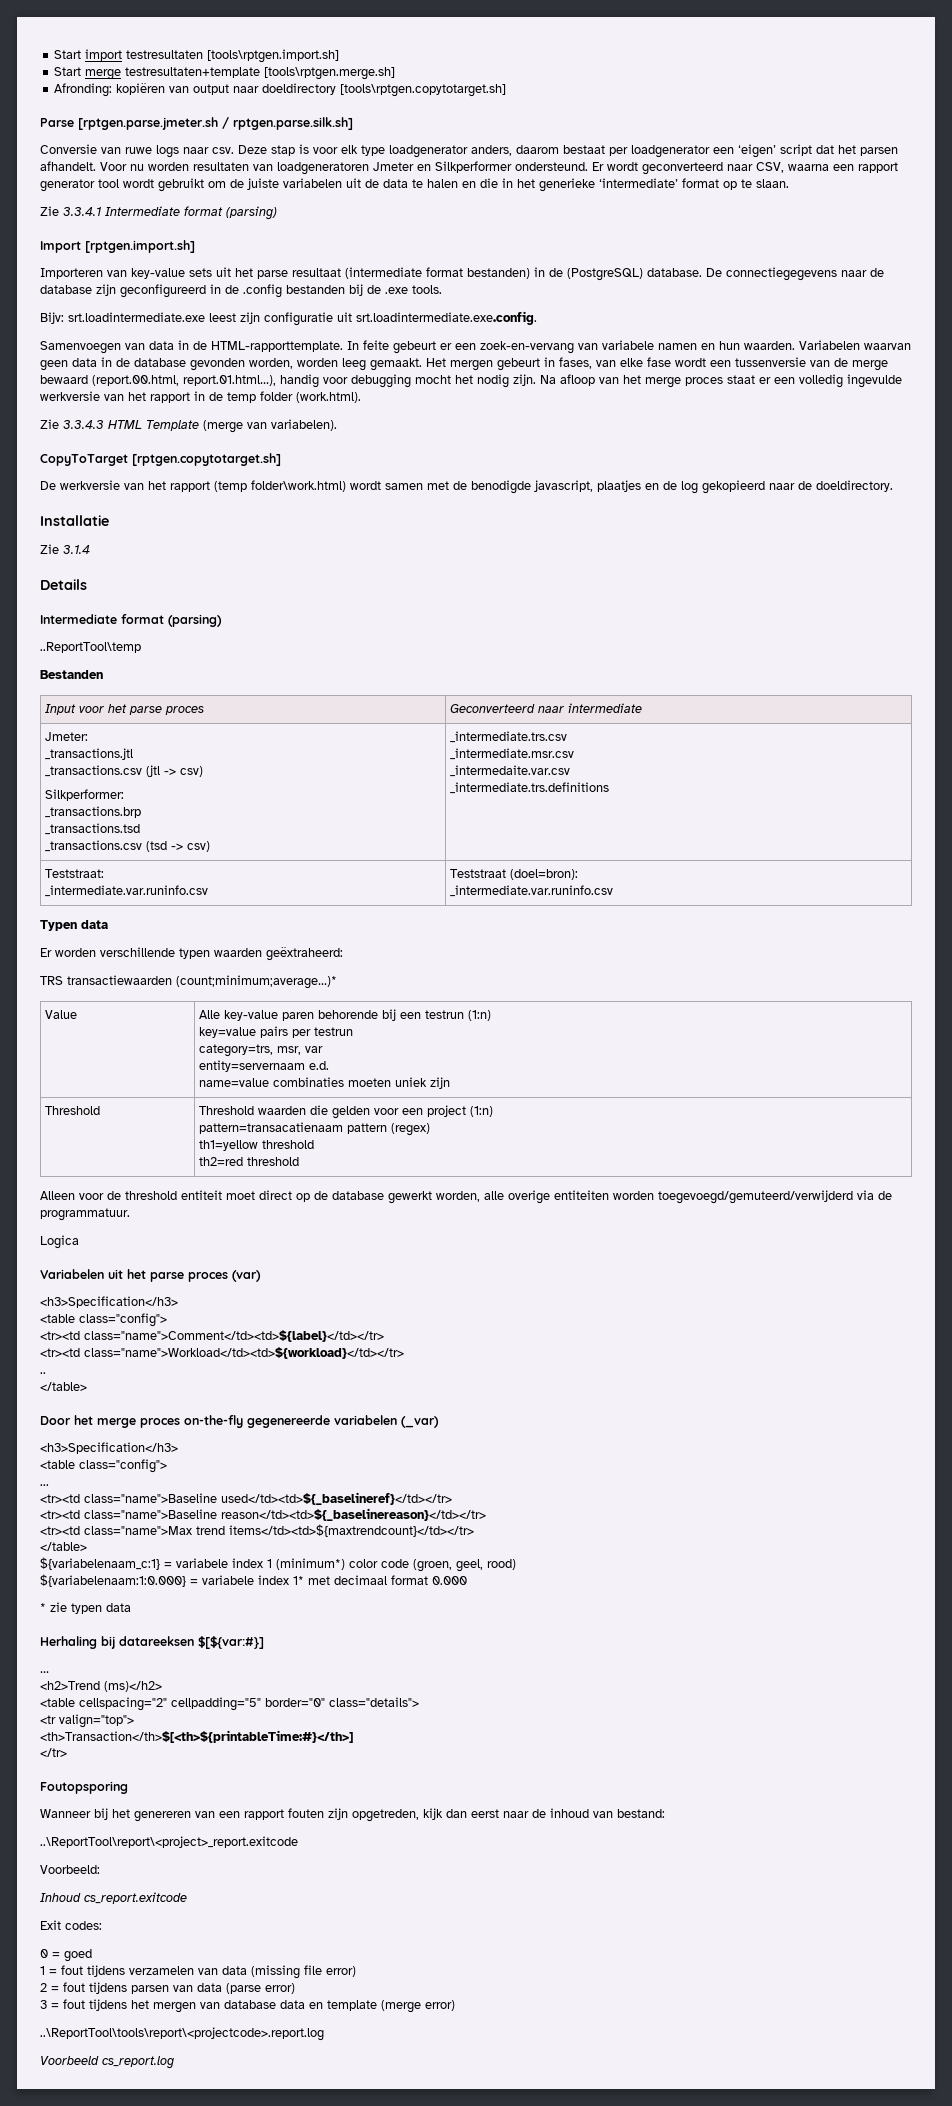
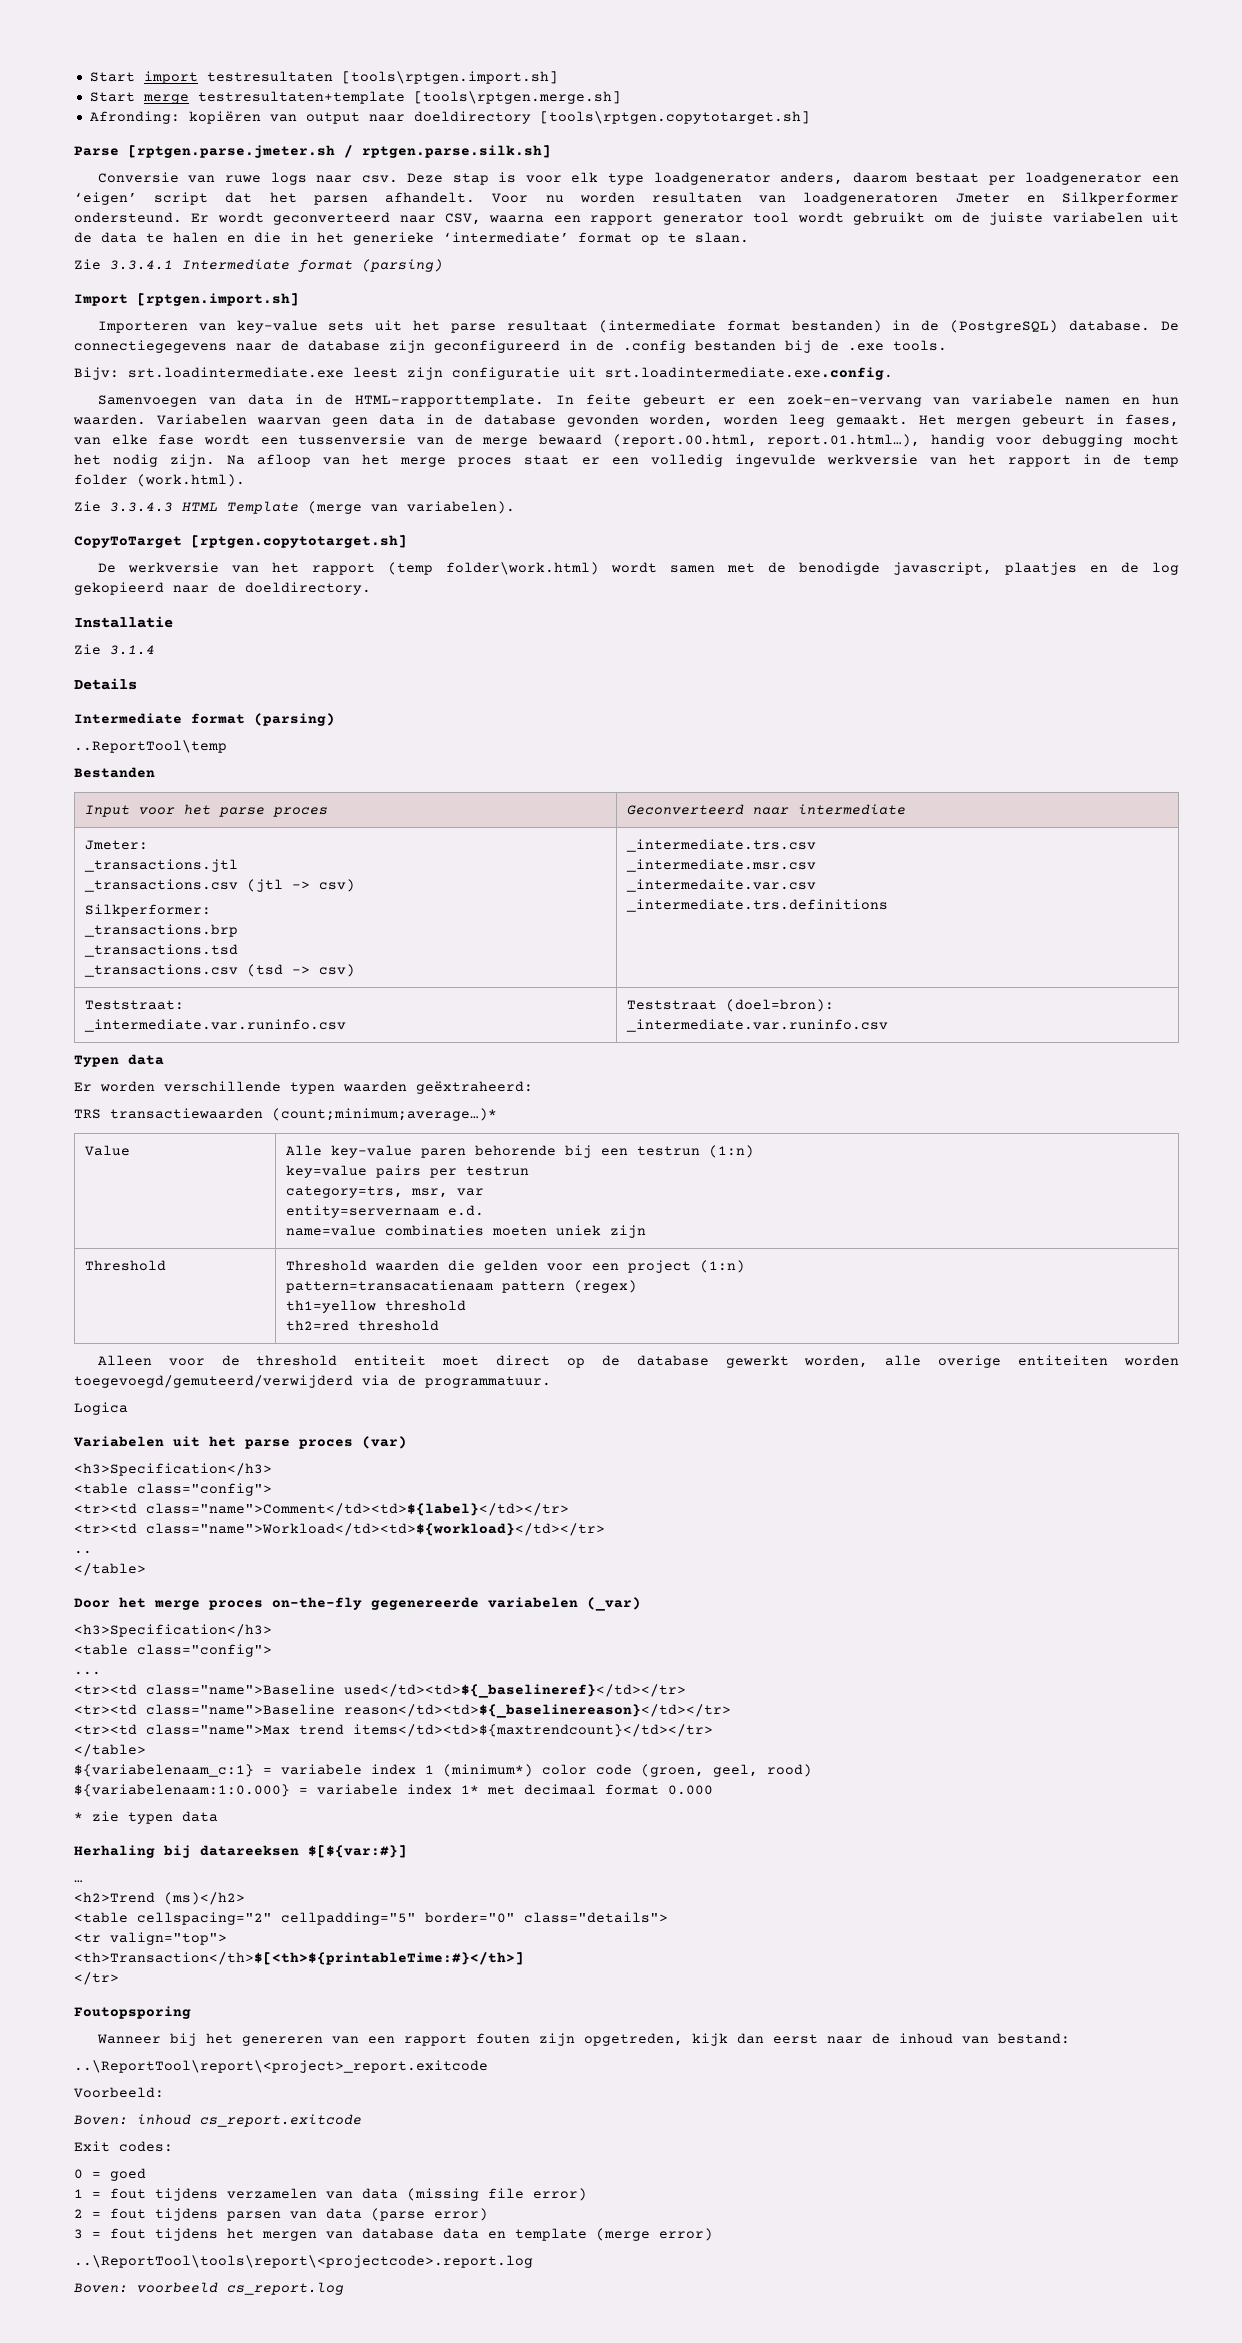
- Inhoud cs_report.exitcode
+ Boven: inhoud cs_report.exitcode
- Voorbeeld cs_report.log
+ Boven: voorbeeld cs_report.log

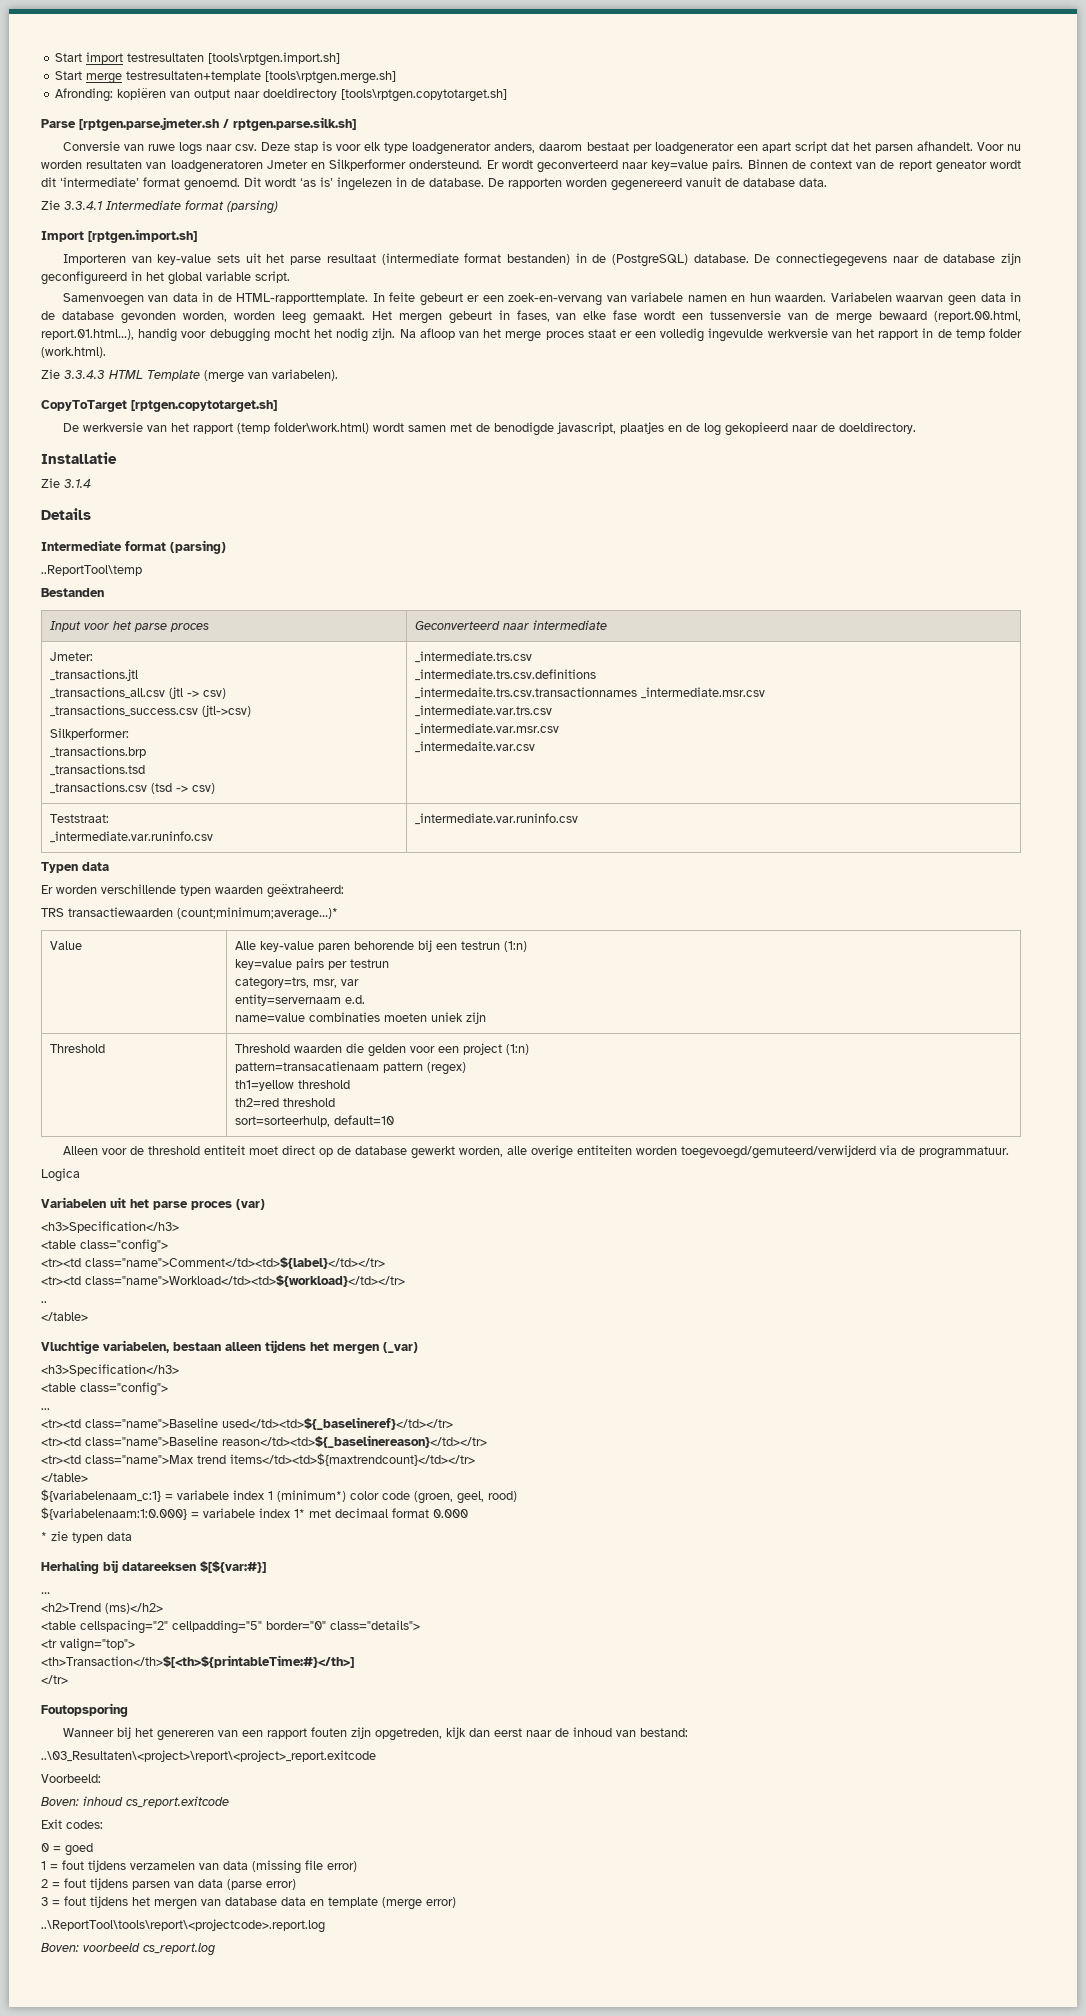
- Deze stap is voor elk type loadgenerator anders, daarom bestaat per loadgenerator een ‘eigen’ script dat het parsen afhandelt.
+ Deze stap is voor elk type loadgenerator anders, daarom bestaat per loadgenerator een apart script dat het parsen afhandelt.
- Er wordt geconverteerd naar CSV, waarna een rapport generator tool wordt gebruikt om de juiste variabelen uit de data te halen en die in het generieke ‘intermediate’ format op te slaan.
+ Er wordt geconverteerd naar key=value pairs. Binnen de context van de report geneator wordt dit ‘intermediate’ format genoemd. Dit wordt ‘as is’ ingelezen in de database. De rapporten worden gegenereerd vanuit de database data.
- De connectiegegevens naar de database zijn geconfigureerd in de .config bestanden bij de .exe tools.
- Bijv: srt.loadintermediate.exe leest zijn configuratie uit srt.loadintermediate.exe.config.
+ De connectiegegevens naar de database zijn geconfigureerd in het global variable script.
  Jmeter:
  _transactions.jtl
- _transactions.csv (jtl -> csv)
+ _transactions_all.csv (jtl -> csv)
+ _transactions_success.csv (jtl->csv)
  Silkperformer:
  _transactions.brp
  _transactions.tsd
  _transactions.csv (tsd -> csv) | _intermediate.trs.csv
- _intermediate.msr.csv
+ _intermediate.trs.csv.definitions
+ _intermedaite.trs.csv.transactionnames _intermediate.msr.csv
+ _intermediate.var.trs.csv
+ _intermediate.var.msr.csv
  _intermedaite.var.csv
- _intermediate.trs.definitions
  Teststraat:
- _intermediate.var.runinfo.csv | Teststraat (doel=bron):
- _intermediate.var.runinfo.csv
+ _intermediate.var.runinfo.csv | _intermediate.var.runinfo.csv
  Threshold | Threshold waarden die gelden voor een project (1:n)
  pattern=transacatienaam pattern (regex)
  th1=yellow threshold
  th2=red threshold
+ sort=sorteerhulp, default=10
- Door het merge proces on-the-fly gegenereerde variabelen (_var)
+ Vluchtige variabelen, bestaan alleen tijdens het mergen (_var)
- ..\ReportTool\report\<project>_report.exitcode
+ ..\03_Resultaten\<project>\report\<project>_report.exitcode

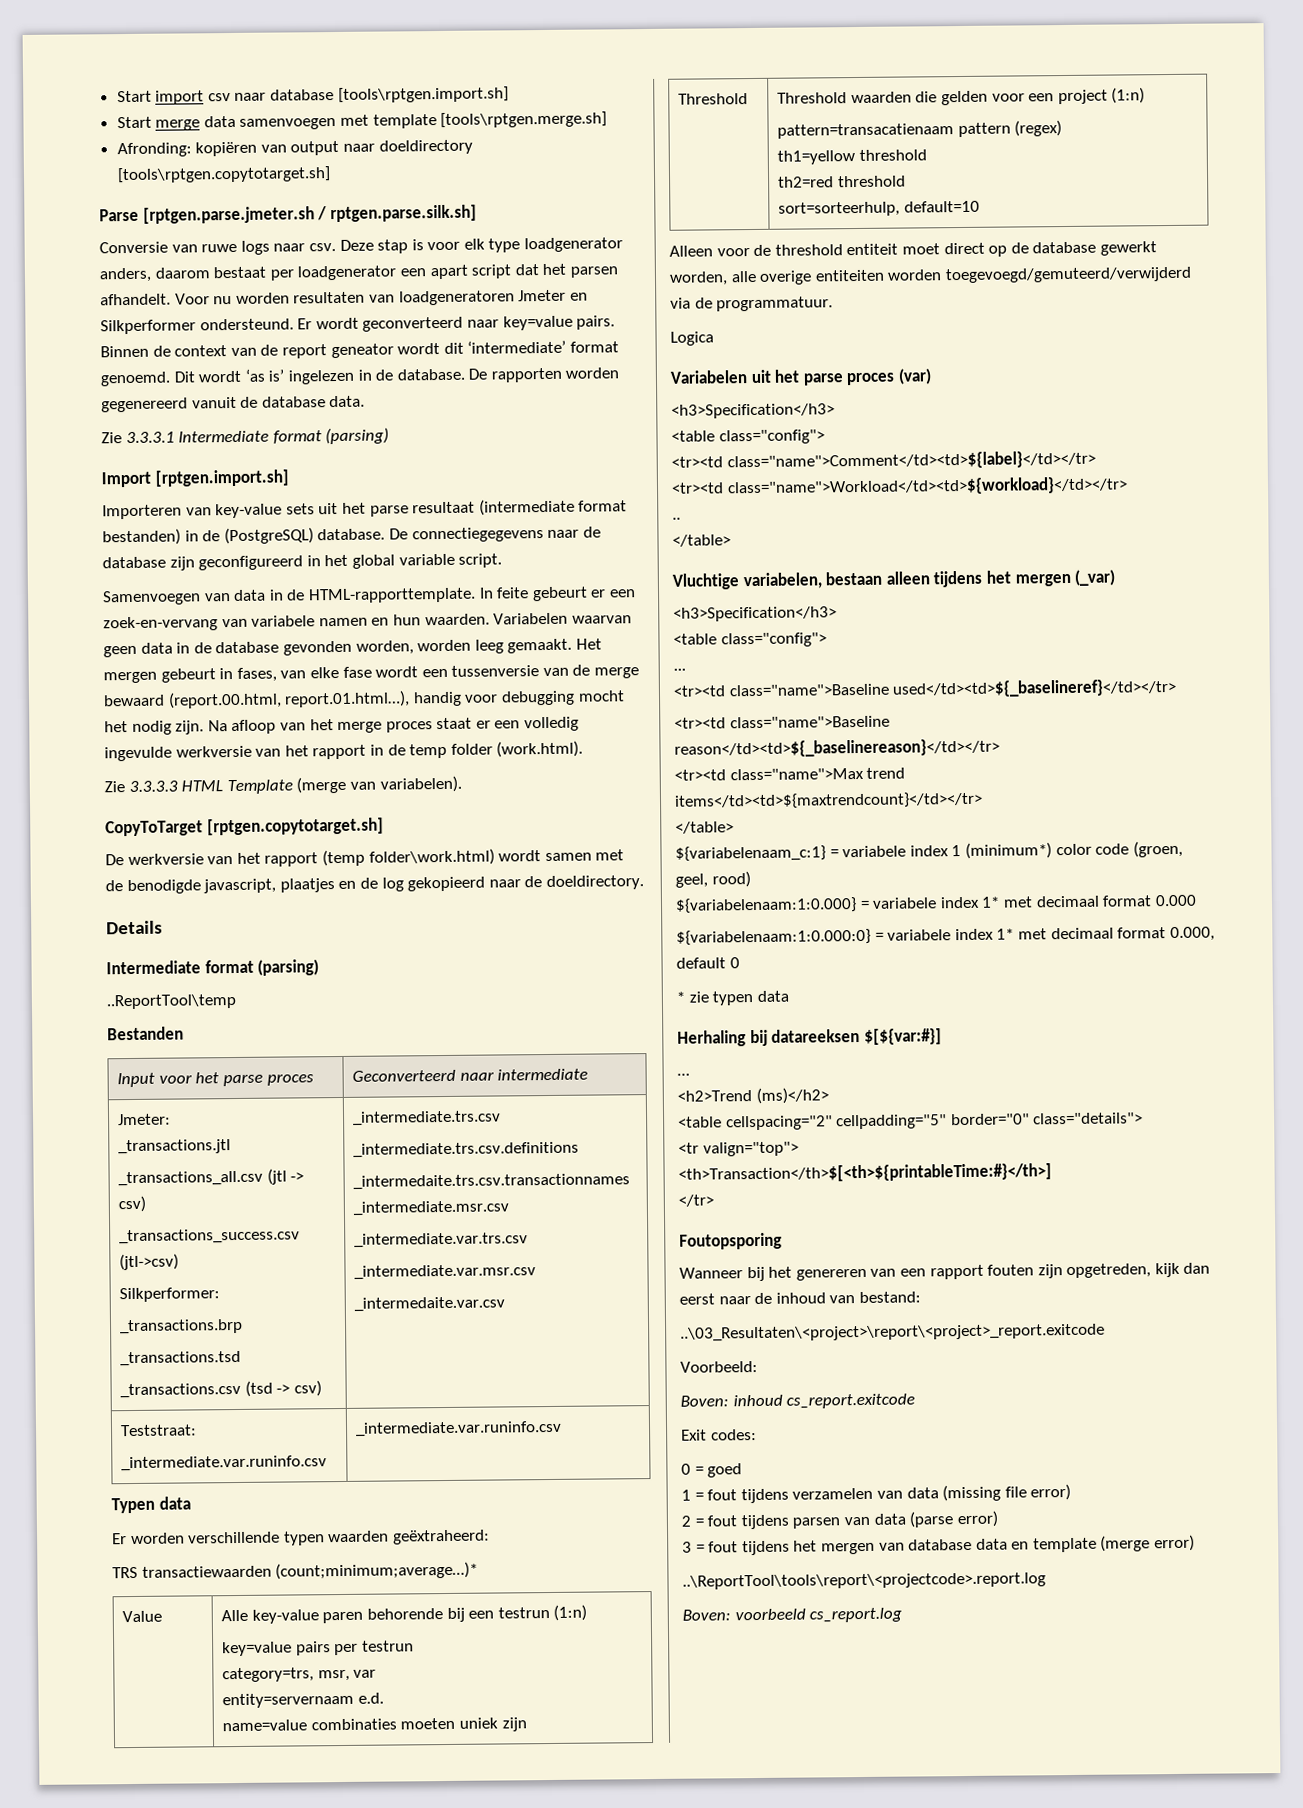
- Start import testresultaten [tools\rptgen.import.sh]
+ Start import csv naar database [tools\rptgen.import.sh]
- Start merge testresultaten+template [tools\rptgen.merge.sh]
+ Start merge data samenvoegen met template [tools\rptgen.merge.sh]
- Zie 3.3.4.1 Intermediate format (parsing)
+ Zie 3.3.3.1 Intermediate format (parsing)
- Zie 3.3.4.3 HTML Template (merge van variabelen).
+ Zie 3.3.3.3 HTML Template (merge van variabelen).
- Installatie
- Zie 3.1.4
+ ${variabelenaam:1:0.000:0} = variabele index 1* met decimaal format 0.000, default 0

